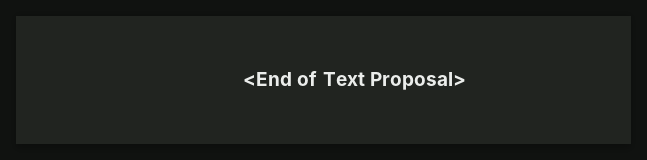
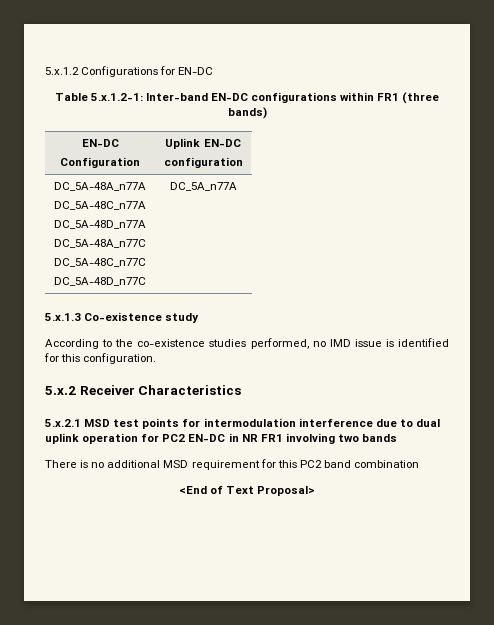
+ 5.x.1.2 Configurations for EN-DC
+ Table 5.x.1.2-1: Inter-band EN-DC configurations within FR1 (three bands)
+ EN-DC
+ Configuration | Uplink EN-DC
+ configuration
+ DC_5A-48A_n77A
+ DC_5A-48C_n77A
+ DC_5A-48D_n77A
+ DC_5A-48A_n77C
+ DC_5A-48C_n77C
+ DC_5A-48D_n77C | DC_5A_n77A
+ 5.x.1.3 Co-existence study
+ According to the co-existence studies performed, no IMD issue is identified for this configuration.
+ 5.x.2 Receiver Characteristics
+ 5.x.2.1 MSD test points for intermodulation interference due to dual uplink operation for PC2 EN-DC in NR FR1 involving two bands
+ There is no additional MSD requirement for this PC2 band combination

